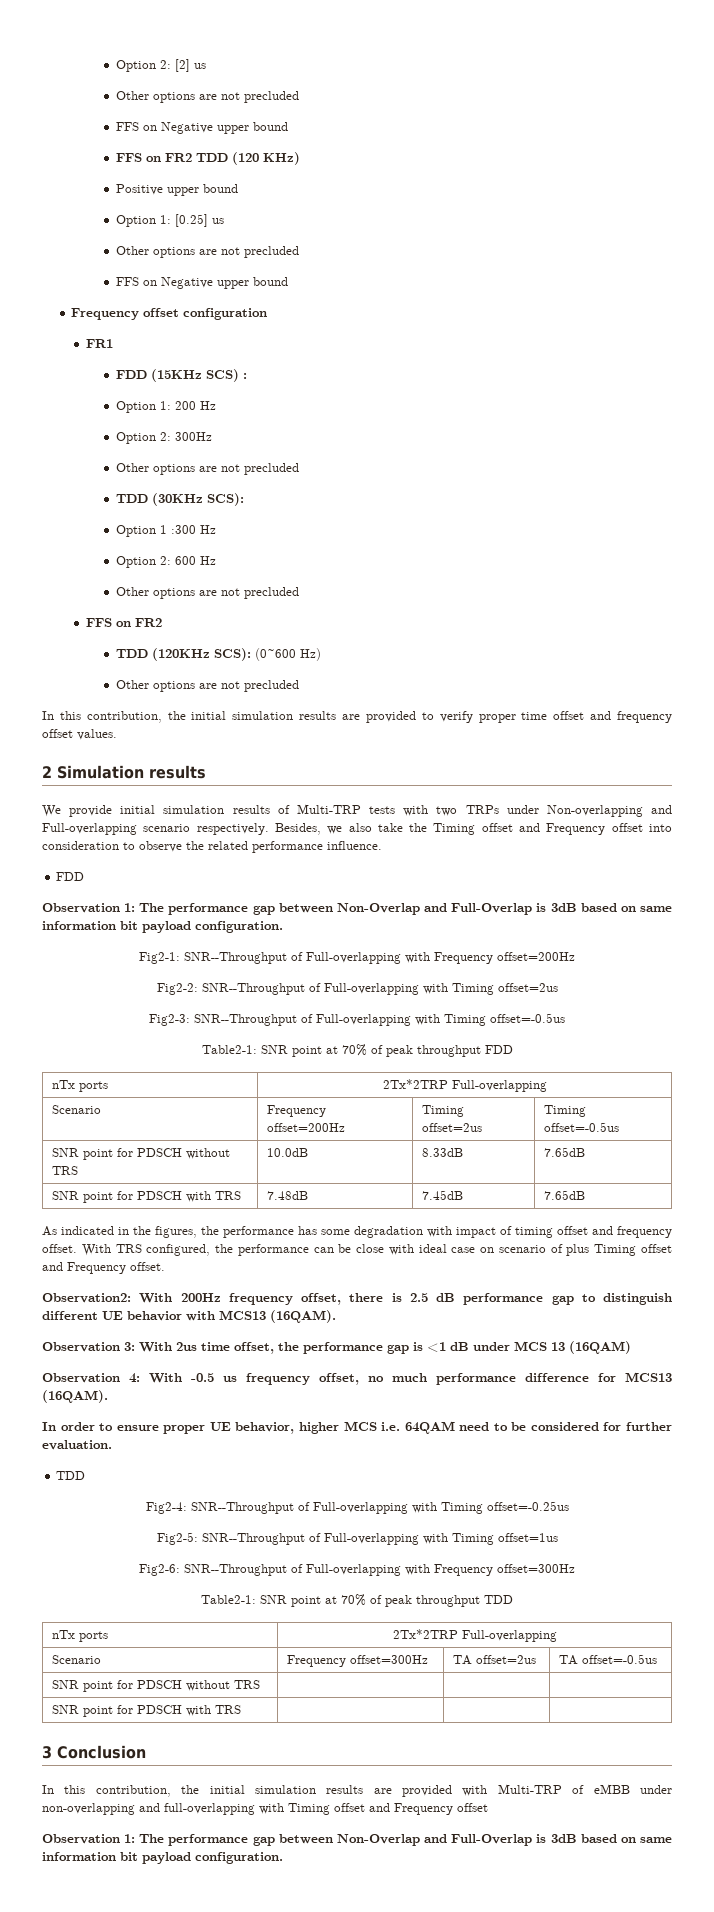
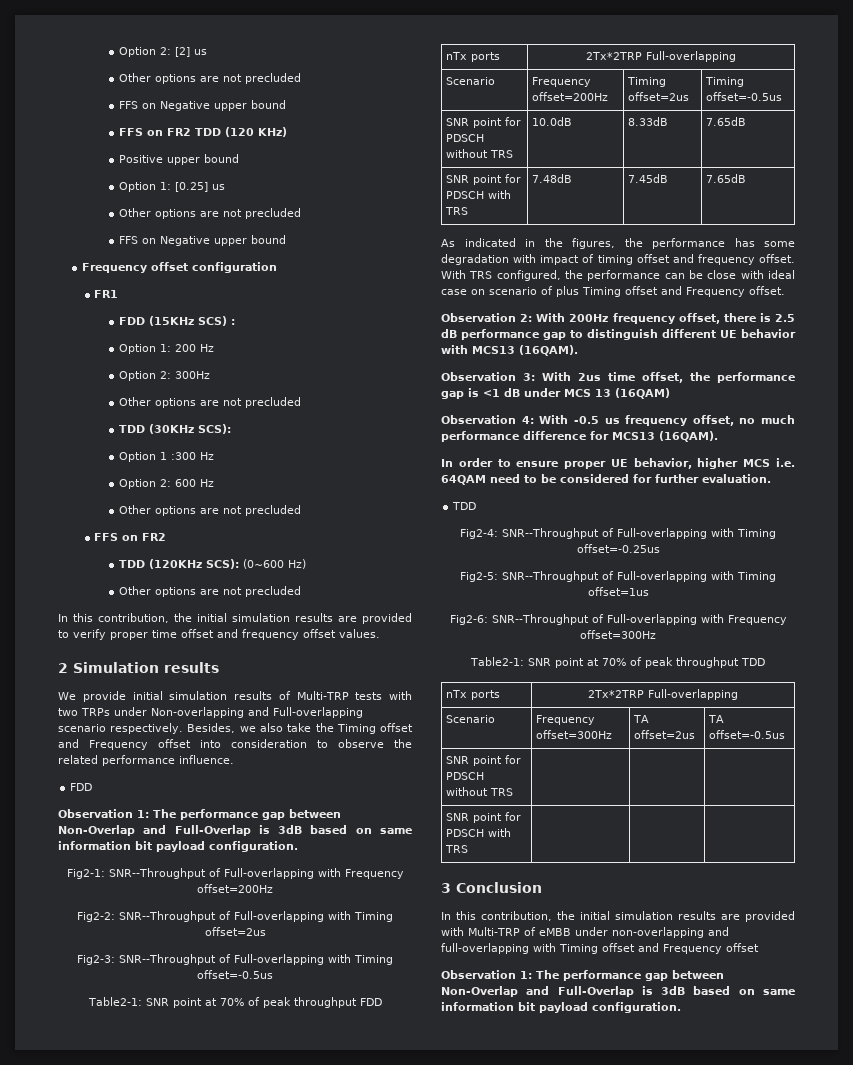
- Observation2: With 200Hz frequency offset, there is 2.5 dB performance gap to distinguish different UE behavior with MCS13 (16QAM).
+ Observation 2: With 200Hz frequency offset, there is 2.5 dB performance gap to distinguish different UE behavior with MCS13 (16QAM).

